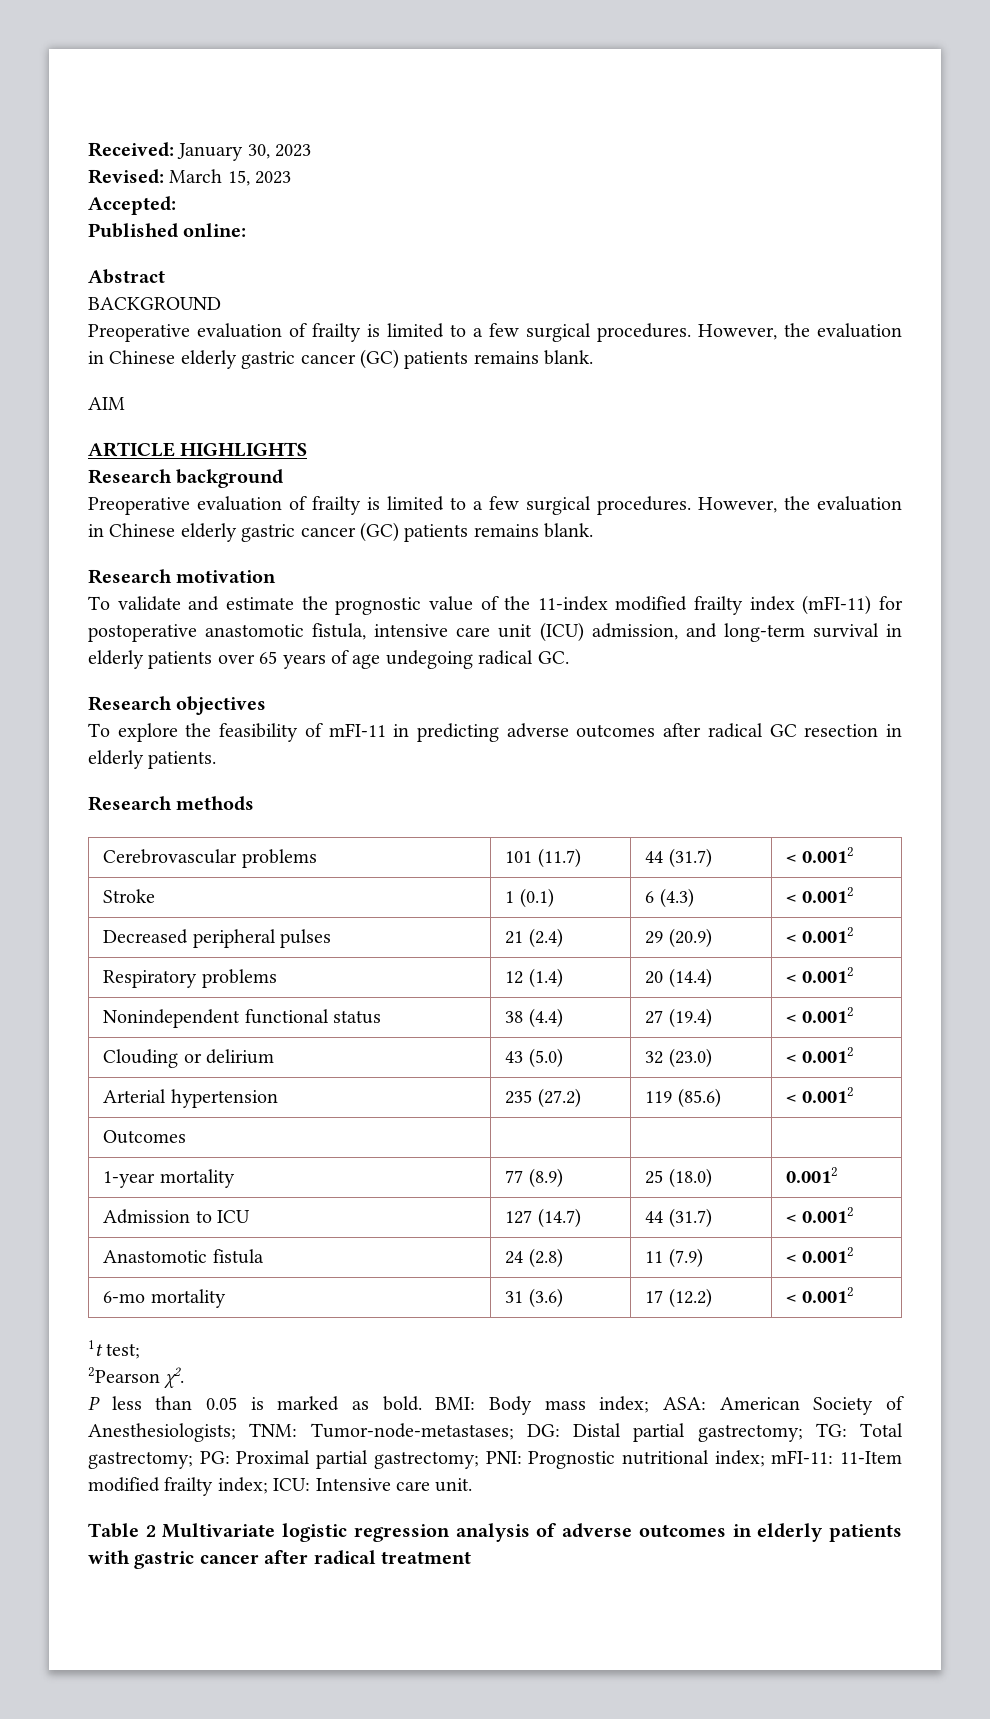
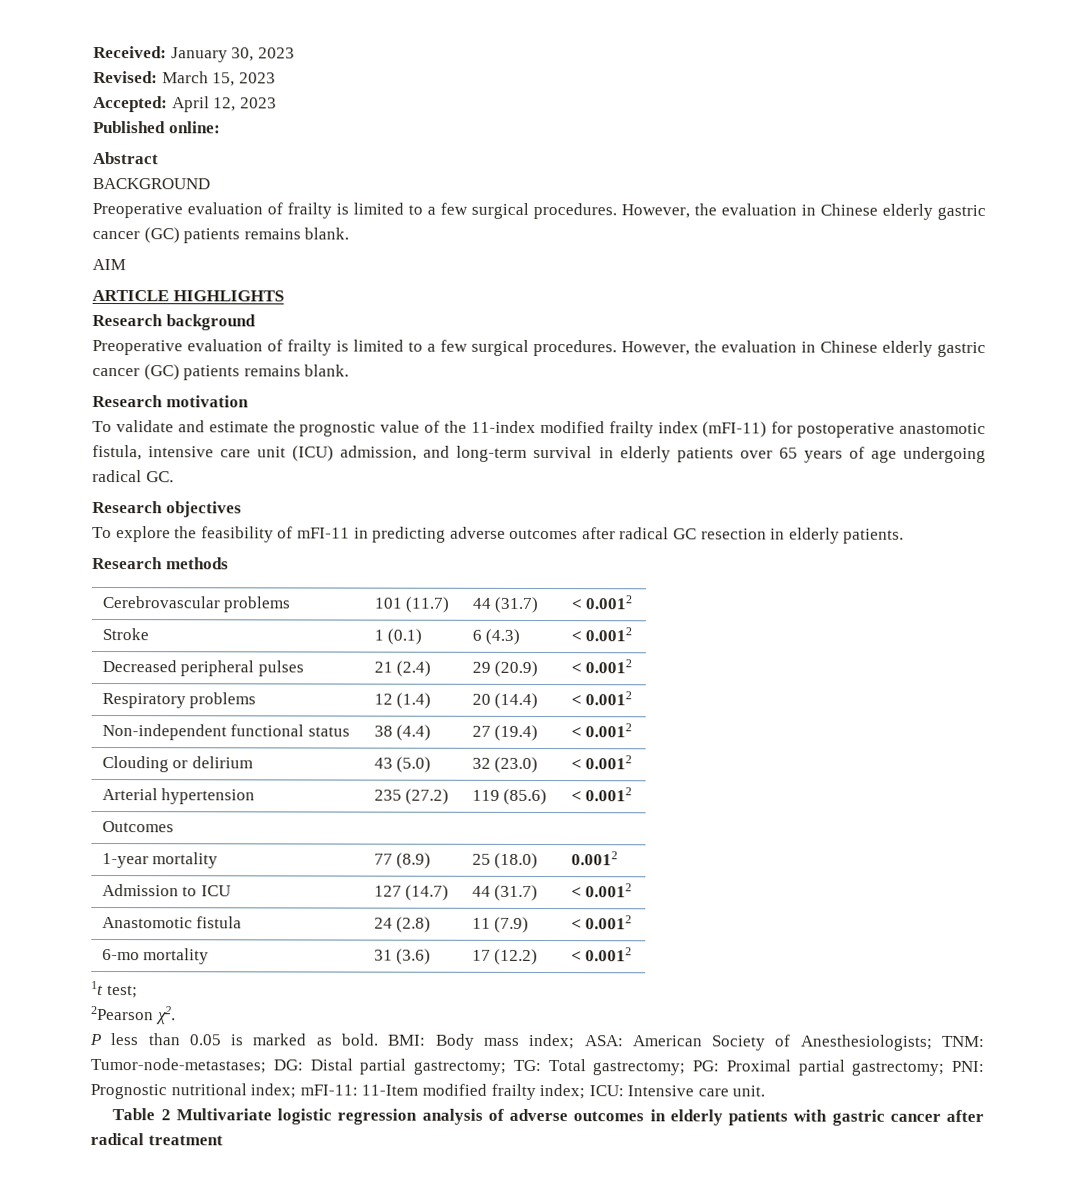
- Accepted:
+ Accepted: April 12, 2023
- To validate and estimate the prognostic value of the 11-index modified frailty index (mFI-11) for postoperative anastomotic fistula, intensive care unit (ICU) admission, and long-term survival in elderly patients over 65 years of age undegoing radical GC.
+ To validate and estimate the prognostic value of the 11-index modified frailty index (mFI-11) for postoperative anastomotic fistula, intensive care unit (ICU) admission, and long-term survival in elderly patients over 65 years of age undergoing radical GC.
- Nonindependent functional status | 38 (4.4) | 27 (19.4) | < 0.0012
+ Non-independent functional status | 38 (4.4) | 27 (19.4) | < 0.0012

